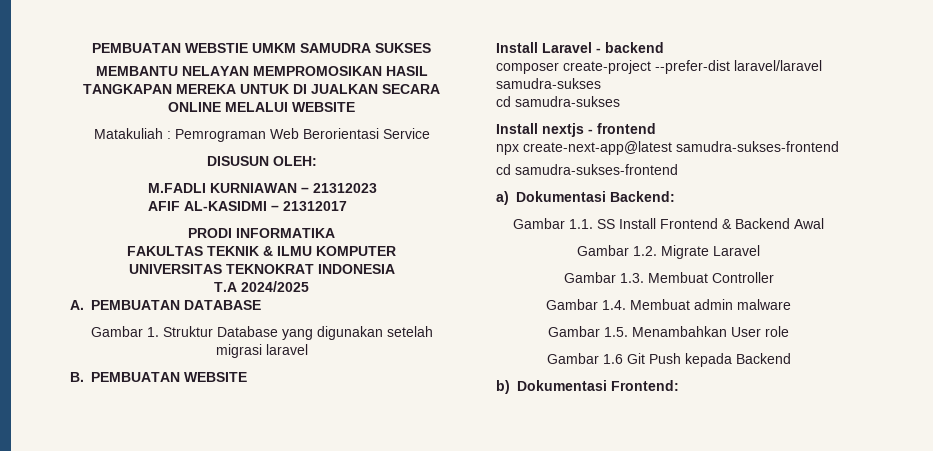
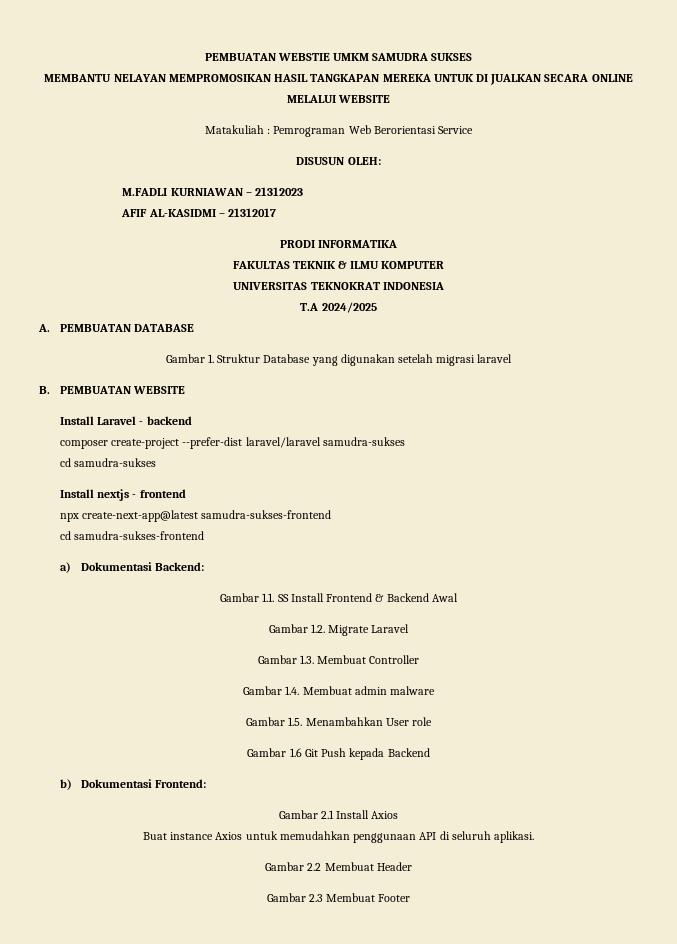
+ Gambar 2.1 Install Axios
+ Buat instance Axios untuk memudahkan penggunaan API di seluruh aplikasi.
+ Gambar 2.2 Membuat Header
+ Gambar 2.3 Membuat Footer

